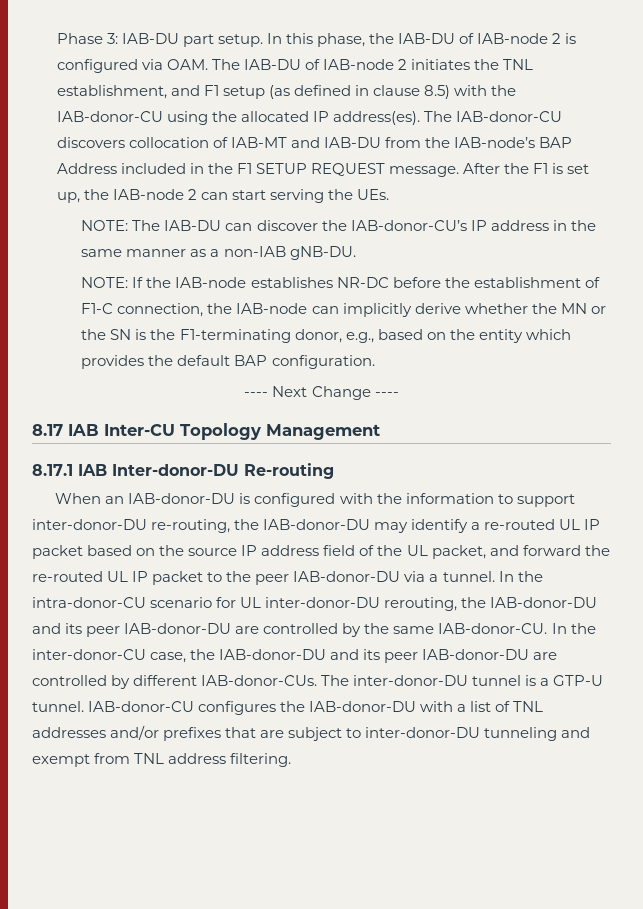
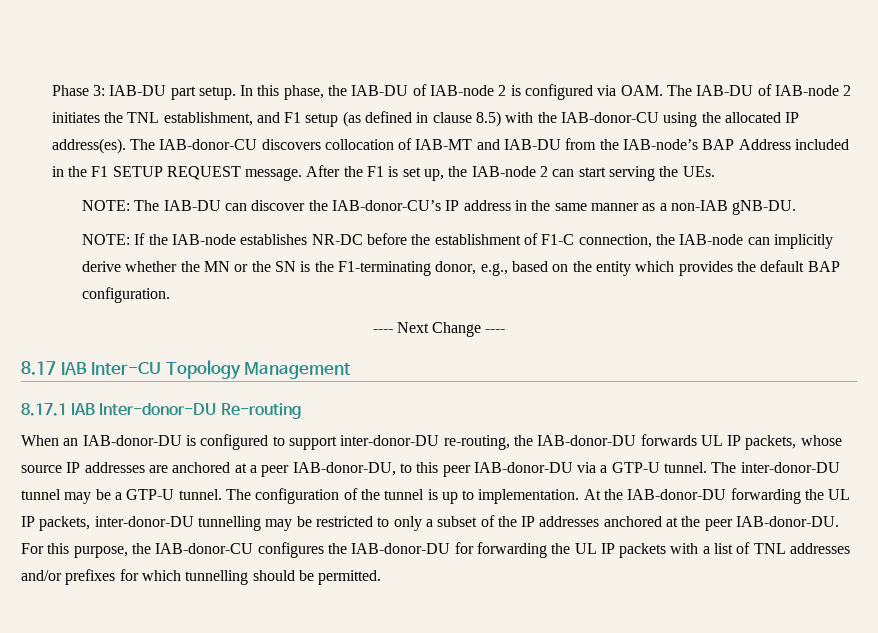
- When an IAB-donor-DU is configured with the information to support inter-donor-DU re-routing, the IAB-donor-DU may identify a re-routed UL IP packet based on the source IP address field of the UL packet, and forward the re-routed UL IP packet to the peer IAB-donor-DU via a tunnel. In the intra-donor-CU scenario for UL inter-donor-DU rerouting, the IAB-donor-DU and its peer IAB-donor-DU are controlled by the same IAB-donor-CU. In the inter-donor-CU case, the IAB-donor-DU and its peer IAB-donor-DU are controlled by different IAB-donor-CUs.
+ When an IAB-donor-DU is configured to support inter-donor-DU re-routing, the IAB-donor-DU forwards UL IP packets, whose source IP addresses are anchored at a peer IAB-donor-DU, to this peer IAB-donor-DU via a GTP-U tunnel.
- The inter-donor-DU tunnel is a GTP-U tunnel. IAB-donor-CU configures the IAB-donor-DU with a list of TNL addresses and/or prefixes that are subject to inter-donor-DU tunneling and exempt from TNL address filtering.
+ The inter-donor-DU tunnel may be a GTP-U tunnel. The configuration of the tunnel is up to implementation. At the IAB-donor-DU forwarding the UL IP packets, inter-donor-DU tunnelling may be restricted to only a subset of the IP addresses anchored at the peer IAB-donor-DU. For this purpose, the IAB-donor-CU configures the IAB-donor-DU for forwarding the UL IP packets with a list of TNL addresses and/or prefixes for which tunnelling should be permitted.

